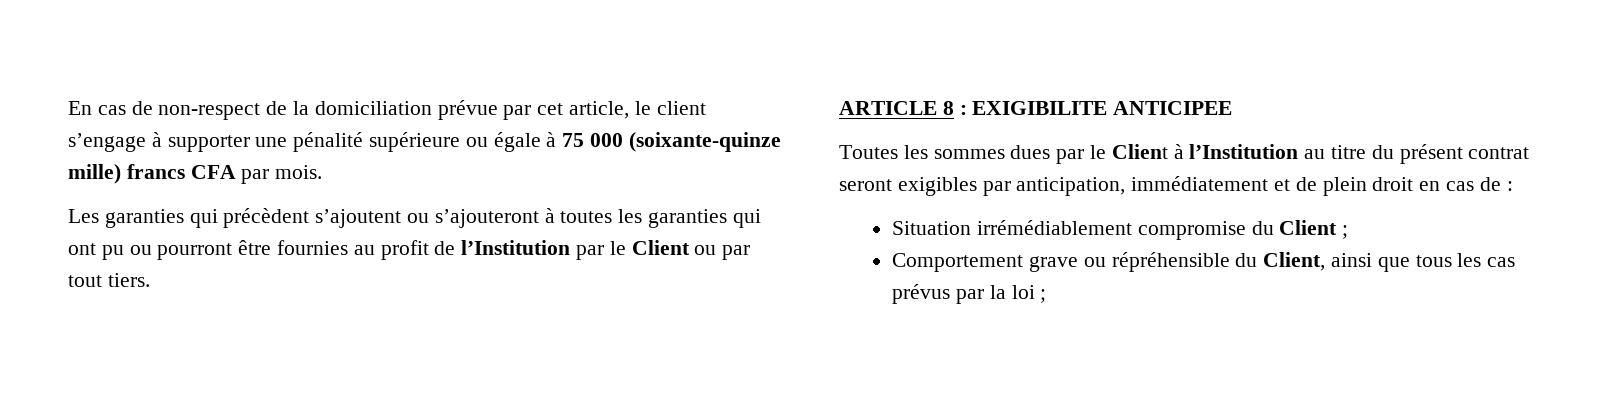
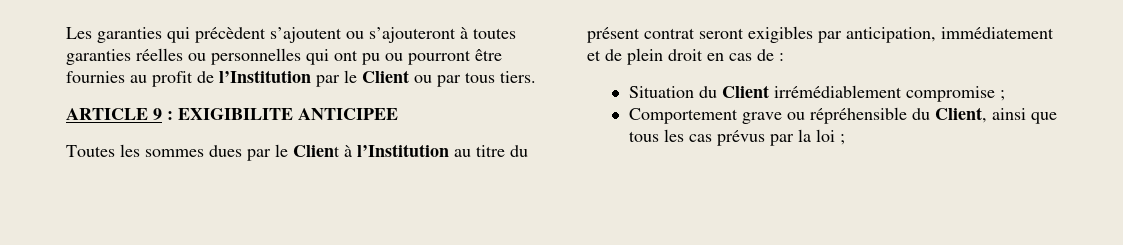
- En cas de non-respect de la domiciliation prévue par cet article, le client s’engage à supporter une pénalité supérieure ou égale à 75 000 (soixante-quinze mille) francs CFA par mois.
- Les garanties qui précèdent s’ajoutent ou s’ajouteront à toutes les garanties qui ont pu ou pourront être fournies au profit de l’Institution par le Client ou par tout tiers.
+ Les garanties qui précèdent s’ajoutent ou s’ajouteront à toutes garanties réelles ou personnelles qui ont pu ou pourront être fournies au profit de l’Institution par le Client ou par tous tiers.
- ARTICLE 8 : EXIGIBILITE ANTICIPEE
+ ARTICLE 9 : EXIGIBILITE ANTICIPEE
- Situation irrémédiablement compromise du Client ;
+ Situation du Client irrémédiablement compromise ;

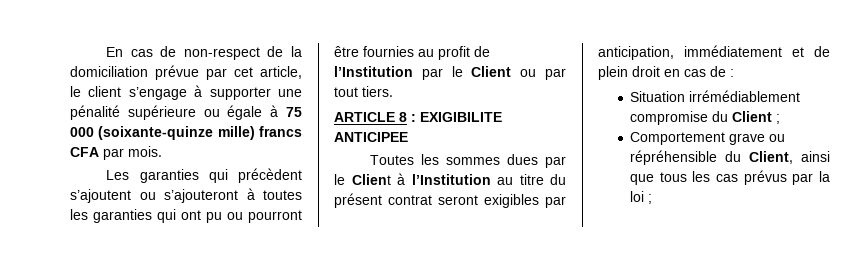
+ En cas de non-respect de la domiciliation prévue par cet article, le client s’engage à supporter une pénalité supérieure ou égale à 75 000 (soixante-quinze mille) francs CFA par mois.
- Les garanties qui précèdent s’ajoutent ou s’ajouteront à toutes garanties réelles ou personnelles qui ont pu ou pourront être fournies au profit de l’Institution par le Client ou par tous tiers.
+ Les garanties qui précèdent s’ajoutent ou s’ajouteront à toutes les garanties qui ont pu ou pourront être fournies au profit de l’Institution par le Client ou par tout tiers.
- ARTICLE 9 : EXIGIBILITE ANTICIPEE
+ ARTICLE 8 : EXIGIBILITE ANTICIPEE
- Situation du Client irrémédiablement compromise ;
+ Situation irrémédiablement compromise du Client ;

